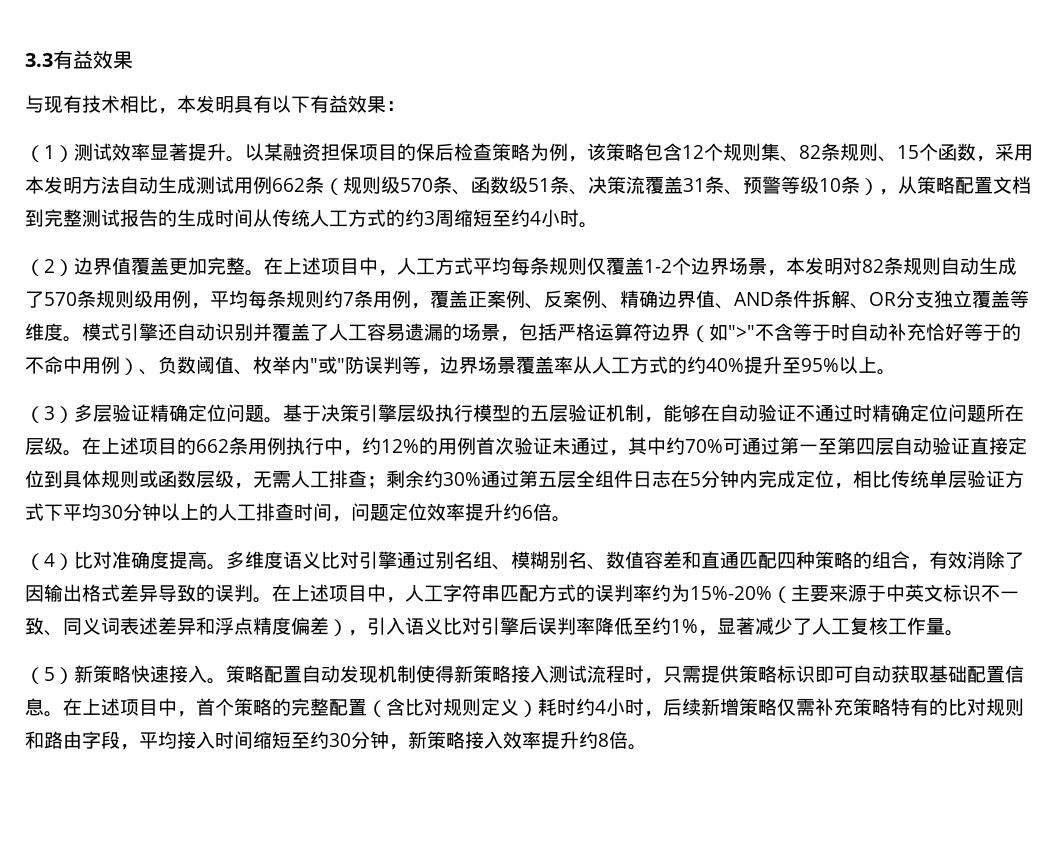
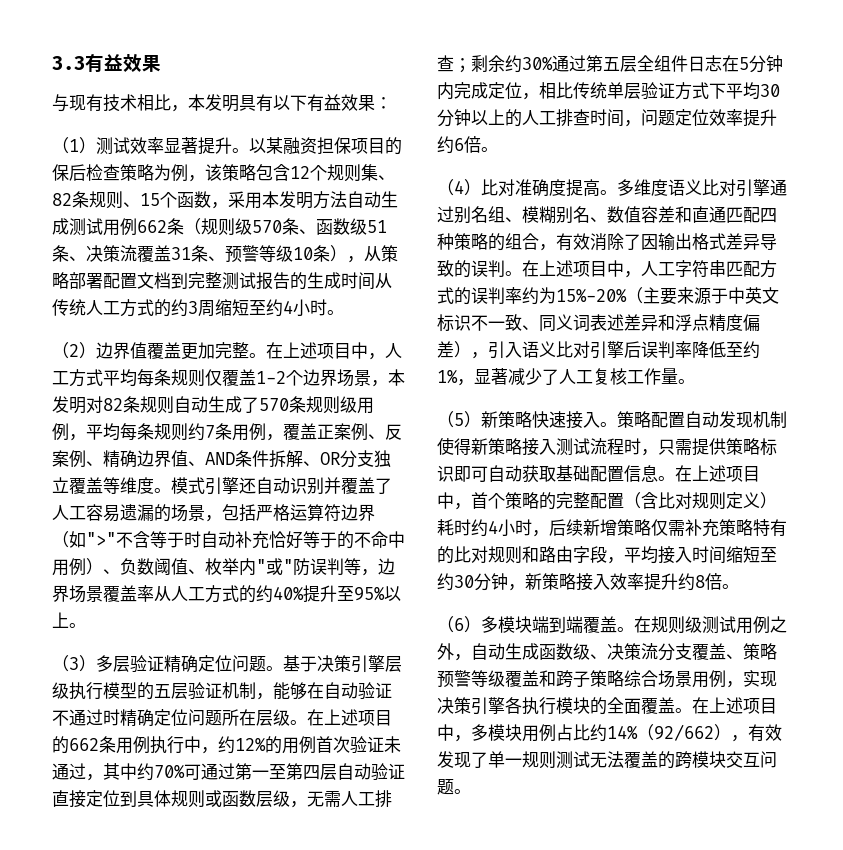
- 以某融资担保项目的保后检查策略为例，该策略包含12个规则集、82条规则、15个函数，采用本发明方法自动生成测试用例662条（规则级570条、函数级51条、决策流覆盖31条、预警等级10条），从策略配置文档到完整测试报告的生成时间从传统人工方式的约3周缩短至约4小时。
+ 以某融资担保项目的保后检查策略为例，该策略包含12个规则集、82条规则、15个函数，采用本发明方法自动生成测试用例662条（规则级570条、函数级51条、决策流覆盖31条、预警等级10条），从策略部署配置文档到完整测试报告的生成时间从传统人工方式的约3周缩短至约4小时。
+ （6）多模块端到端覆盖。在规则级测试用例之外，自动生成函数级、决策流分支覆盖、策略预警等级覆盖和跨子策略综合场景用例，实现决策引擎各执行模块的全面覆盖。在上述项目中，多模块用例占比约14%（92/662），有效发现了单一规则测试无法覆盖的跨模块交互问题。

